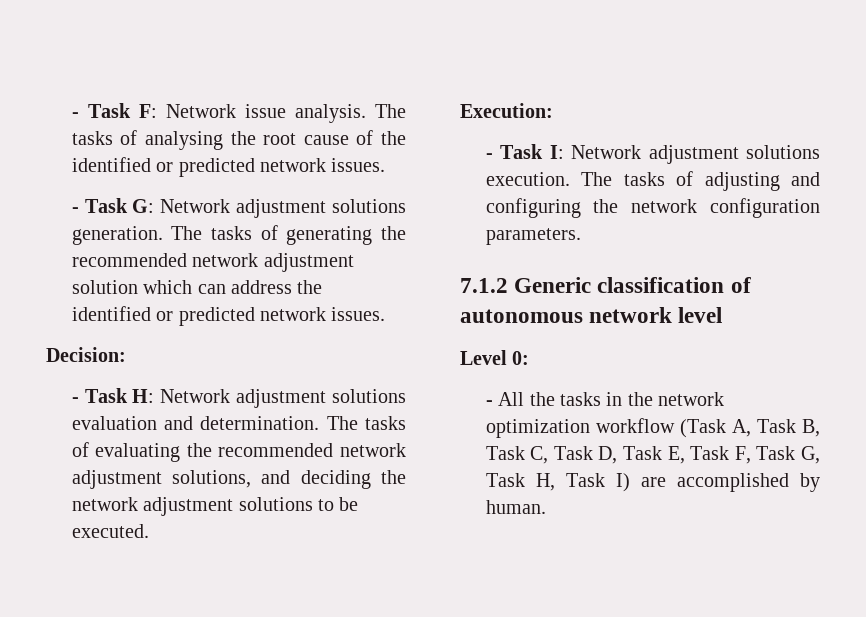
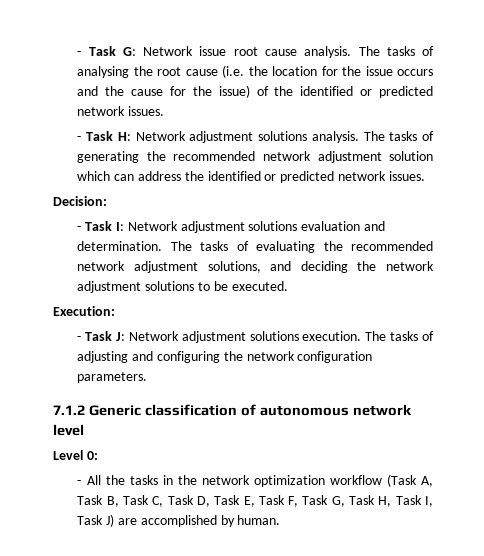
- - Task F: Network issue analysis.
+ - Task G: Network issue root cause analysis.
- The tasks of analysing the root cause of the identified or predicted network issues.
+ The tasks of analysing the root cause (i.e. the location for the issue occurs and the cause for the issue) of the identified or predicted network issues.
- - Task G: Network adjustment solutions generation.
+ - Task H: Network adjustment solutions analysis.
- - Task H: Network adjustment solutions evaluation and determination.
+ - Task I: Network adjustment solutions evaluation and determination.
- - Task I: Network adjustment solutions execution.
+ - Task J: Network adjustment solutions execution.
- - All the tasks in the network optimization workflow (Task A, Task B, Task C, Task D, Task E, Task F, Task G, Task H, Task I) are accomplished by human.
+ - All the tasks in the network optimization workflow (Task A, Task B, Task C, Task D, Task E, Task F, Task G, Task H, Task I, Task J) are accomplished by human.

